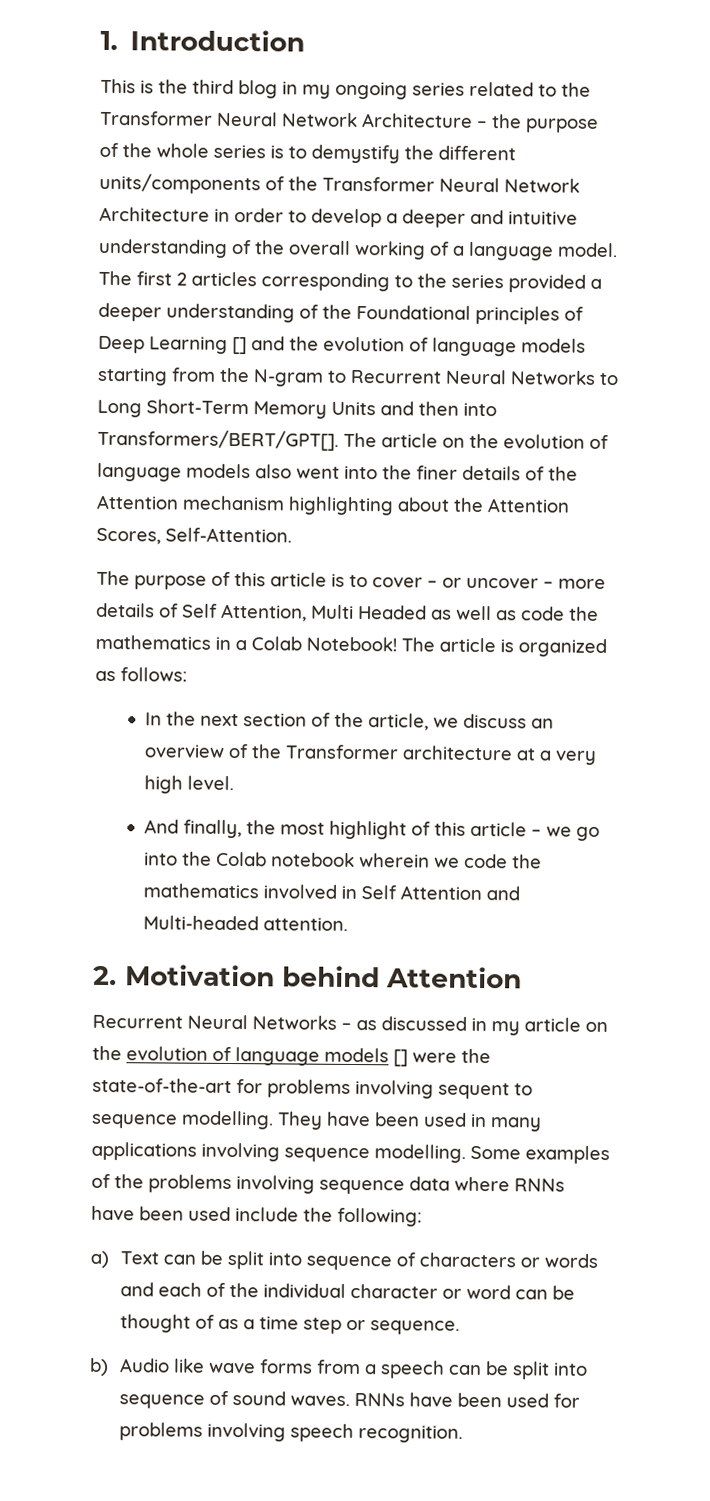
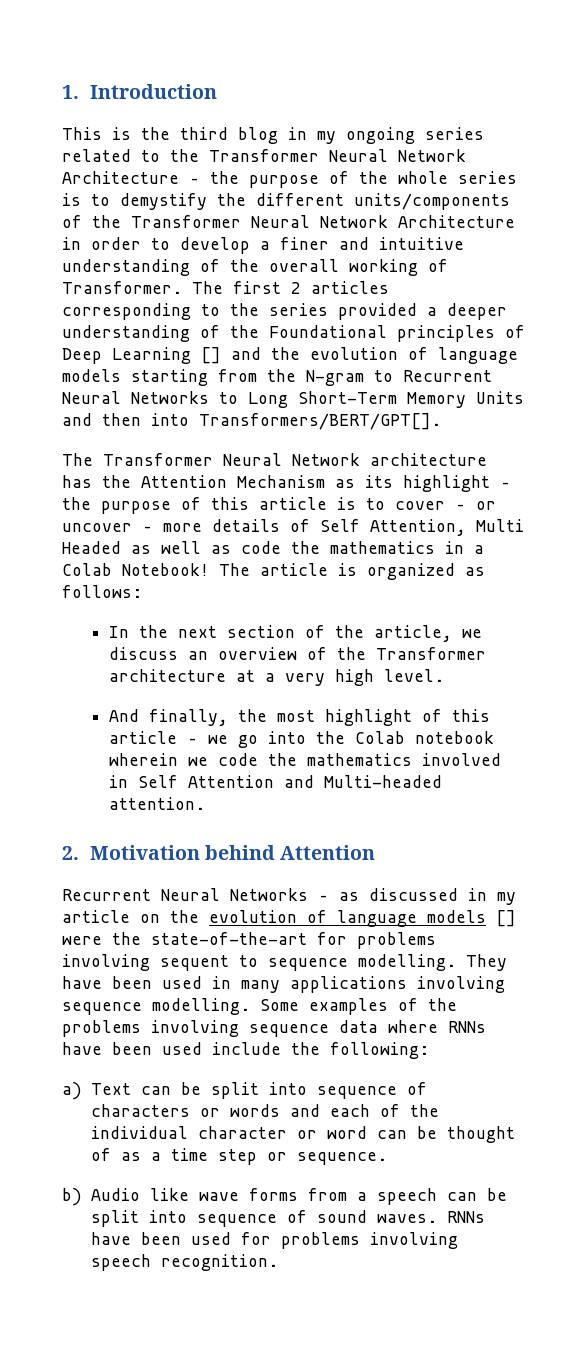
- This is the third blog in my ongoing series related to the Transformer Neural Network Architecture – the purpose of the whole series is to demystify the different units/components of the Transformer Neural Network Architecture in order to develop a deeper and intuitive understanding of the overall working of a language model.
+ This is the third blog in my ongoing series related to the Transformer Neural Network Architecture – the purpose of the whole series is to demystify the different units/components of the Transformer Neural Network Architecture in order to develop a finer and intuitive understanding of the overall working of Transformer.
- The first 2 articles corresponding to the series provided a deeper understanding of the Foundational principles of Deep Learning [] and the evolution of language models starting from the N-gram to Recurrent Neural Networks to Long Short-Term Memory Units and then into Transformers/BERT/GPT[]. The article on the evolution of language models also went into the finer details of the Attention mechanism highlighting about the Attention Scores, Self-Attention.
- The purpose of this article is to cover – or uncover – more details of Self Attention, Multi Headed as well as code the mathematics in a Colab Notebook!
+ The first 2 articles corresponding to the series provided a deeper understanding of the Foundational principles of Deep Learning [] and the evolution of language models starting from the N-gram to Recurrent Neural Networks to Long Short-Term Memory Units and then into Transformers/BERT/GPT[].
+ The Transformer Neural Network architecture has the Attention Mechanism as its highlight – the purpose of this article is to cover – or uncover – more details of Self Attention, Multi Headed as well as code the mathematics in a Colab Notebook!

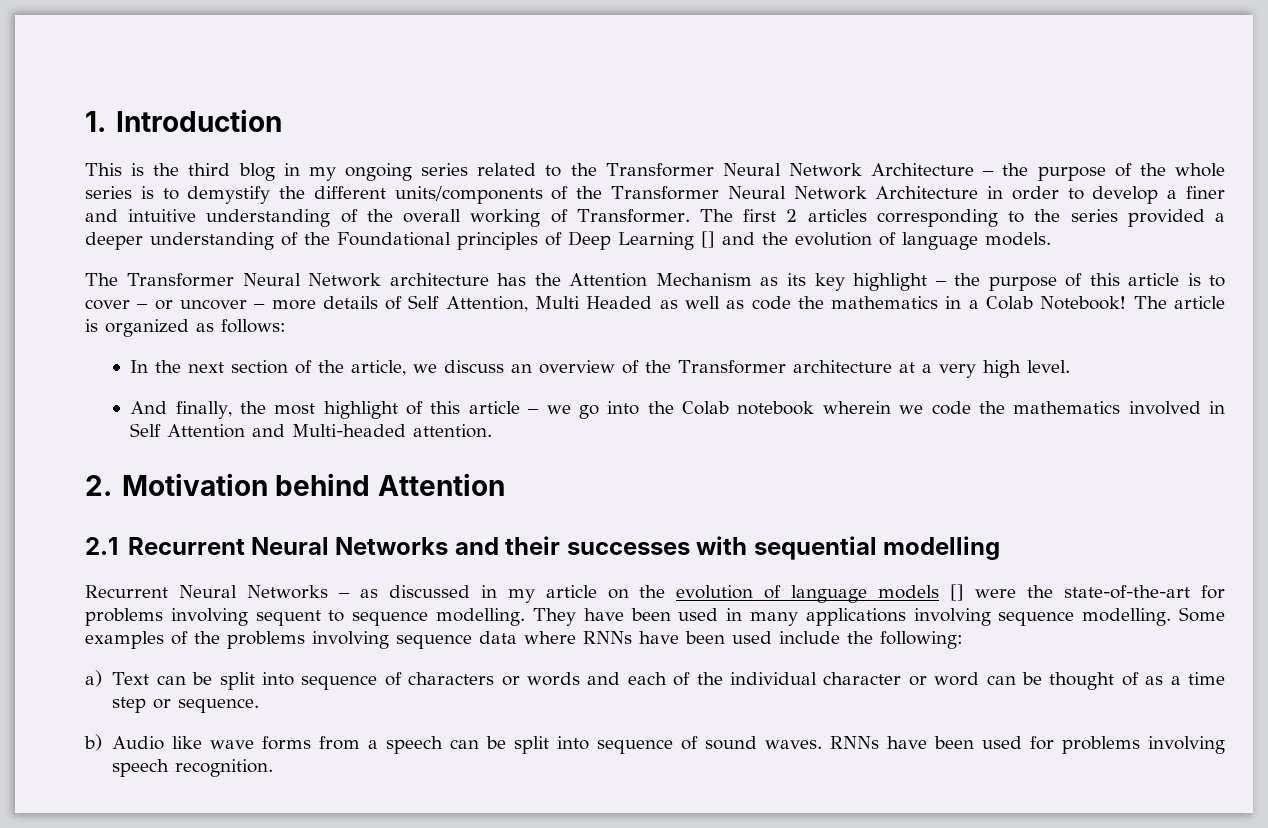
- The first 2 articles corresponding to the series provided a deeper understanding of the Foundational principles of Deep Learning [] and the evolution of language models starting from the N-gram to Recurrent Neural Networks to Long Short-Term Memory Units and then into Transformers/BERT/GPT[].
+ The first 2 articles corresponding to the series provided a deeper understanding of the Foundational principles of Deep Learning [] and the evolution of language models.
- The Transformer Neural Network architecture has the Attention Mechanism as its highlight – the purpose of this article is to cover – or uncover – more details of Self Attention, Multi Headed as well as code the mathematics in a Colab Notebook!
+ The Transformer Neural Network architecture has the Attention Mechanism as its key highlight – the purpose of this article is to cover – or uncover – more details of Self Attention, Multi Headed as well as code the mathematics in a Colab Notebook!
+ 2.1 Recurrent Neural Networks and their successes with sequential modelling

